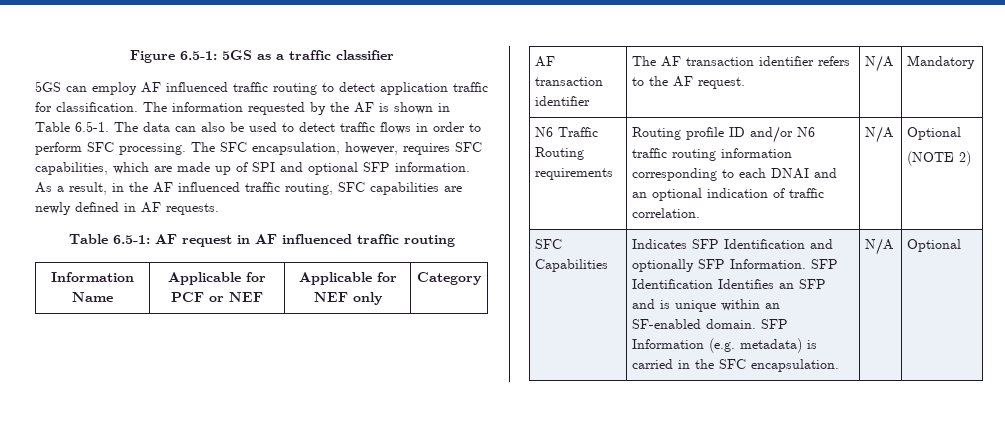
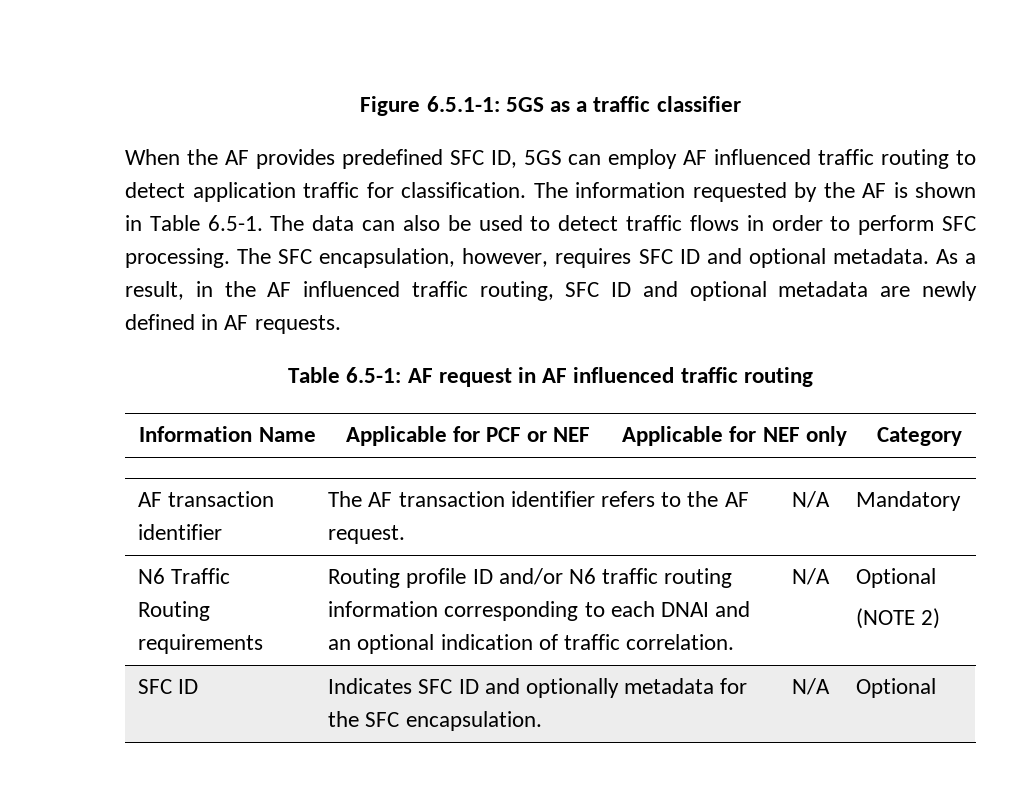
- Figure 6.5-1: 5GS as a traffic classifier
+ Figure 6.5.1-1: 5GS as a traffic classifier
- 5GS can employ AF influenced traffic routing to detect application traffic for classification.
+ When the AF provides predefined SFC ID, 5GS can employ AF influenced traffic routing to detect application traffic for classification.
- The SFC encapsulation, however, requires SFC capabilities, which are made up of SPI and optional SFP information.
+ The SFC encapsulation, however, requires SFC ID and optional metadata.
- As a result, in the AF influenced traffic routing, SFC capabilities are newly defined in AF requests.
+ As a result, in the AF influenced traffic routing, SFC ID and optional metadata are newly defined in AF requests.
- SFC Capabilities | Indicates SFP Identification and optionally SFP Information. SFP Identification Identifies an SFP and is unique within an SF-enabled domain. SFP Information (e.g. metadata) is carried in the SFC encapsulation. | N/A | Optional
+ SFC ID | Indicates SFC ID and optionally metadata for the SFC encapsulation. | N/A | Optional

